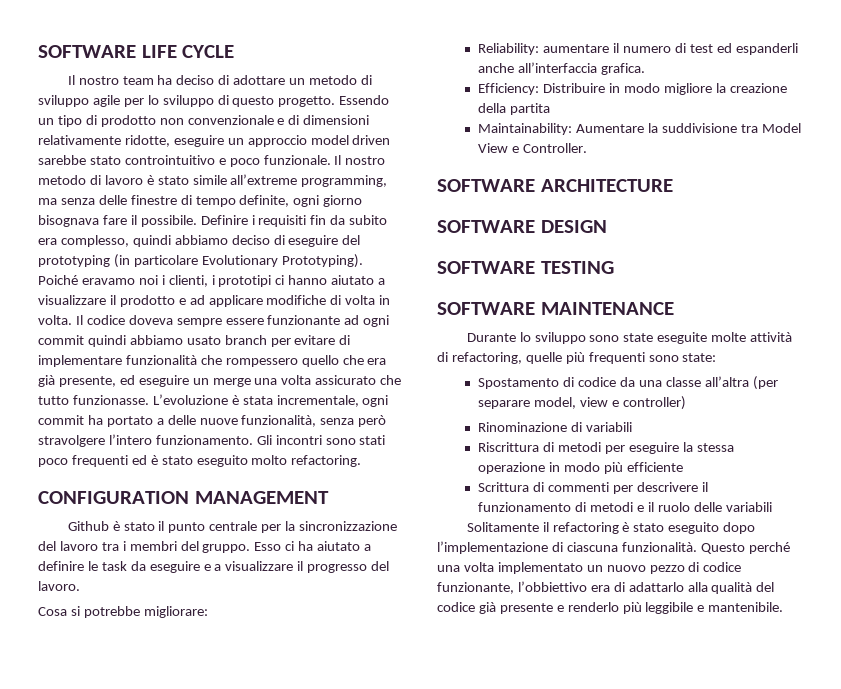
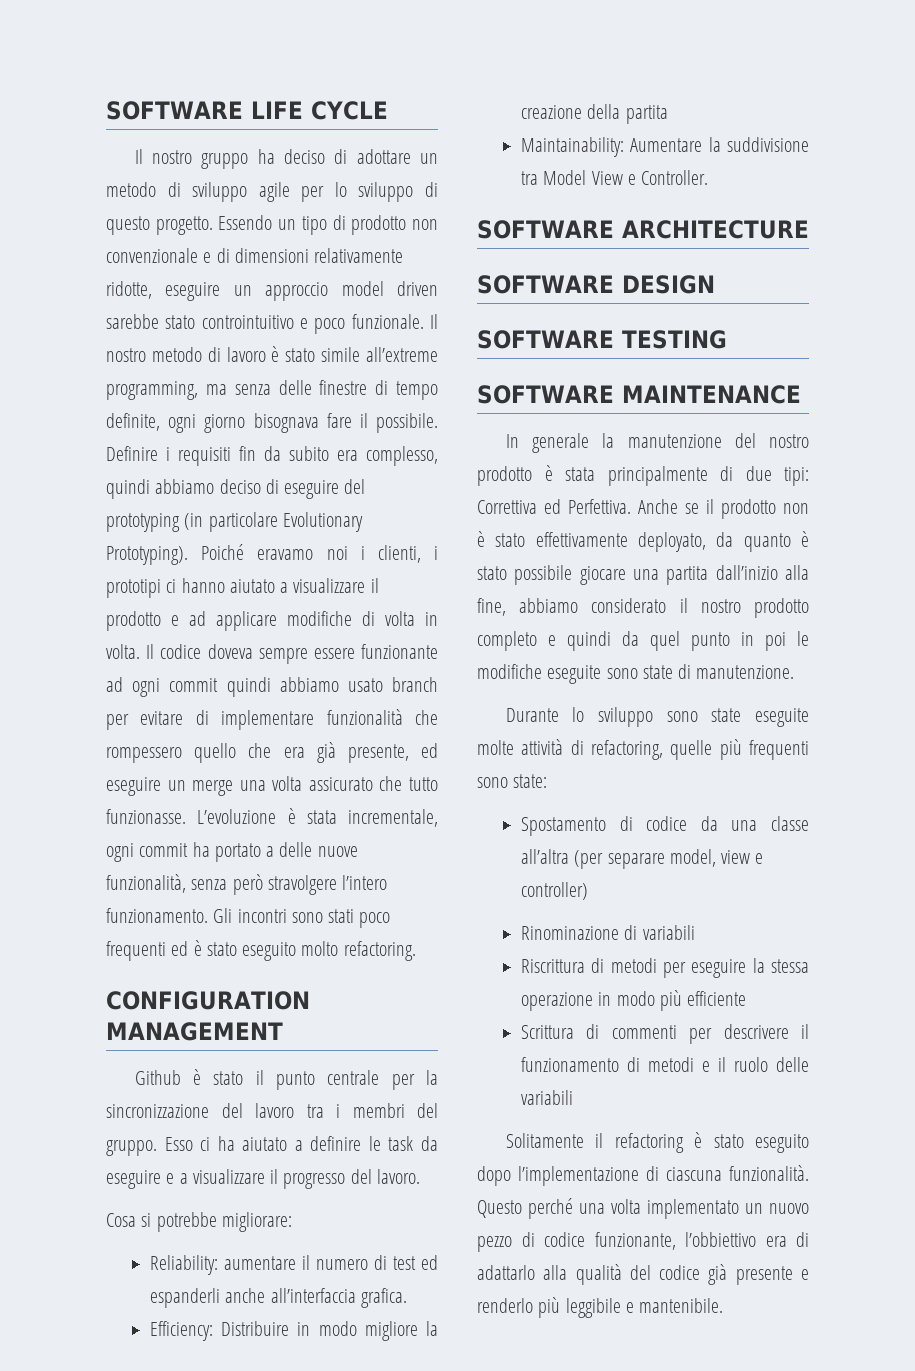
- Il nostro team ha deciso di adottare un metodo di sviluppo agile per lo sviluppo di questo progetto.
+ Il nostro gruppo ha deciso di adottare un metodo di sviluppo agile per lo sviluppo di questo progetto.
+ In generale la manutenzione del nostro prodotto è stata principalmente di due tipi: Correttiva ed Perfettiva. Anche se il prodotto non è stato effettivamente deployato, da quanto è stato possibile giocare una partita dall’inizio alla fine, abbiamo considerato il nostro prodotto completo e quindi da quel punto in poi le modifiche eseguite sono state di manutenzione.

